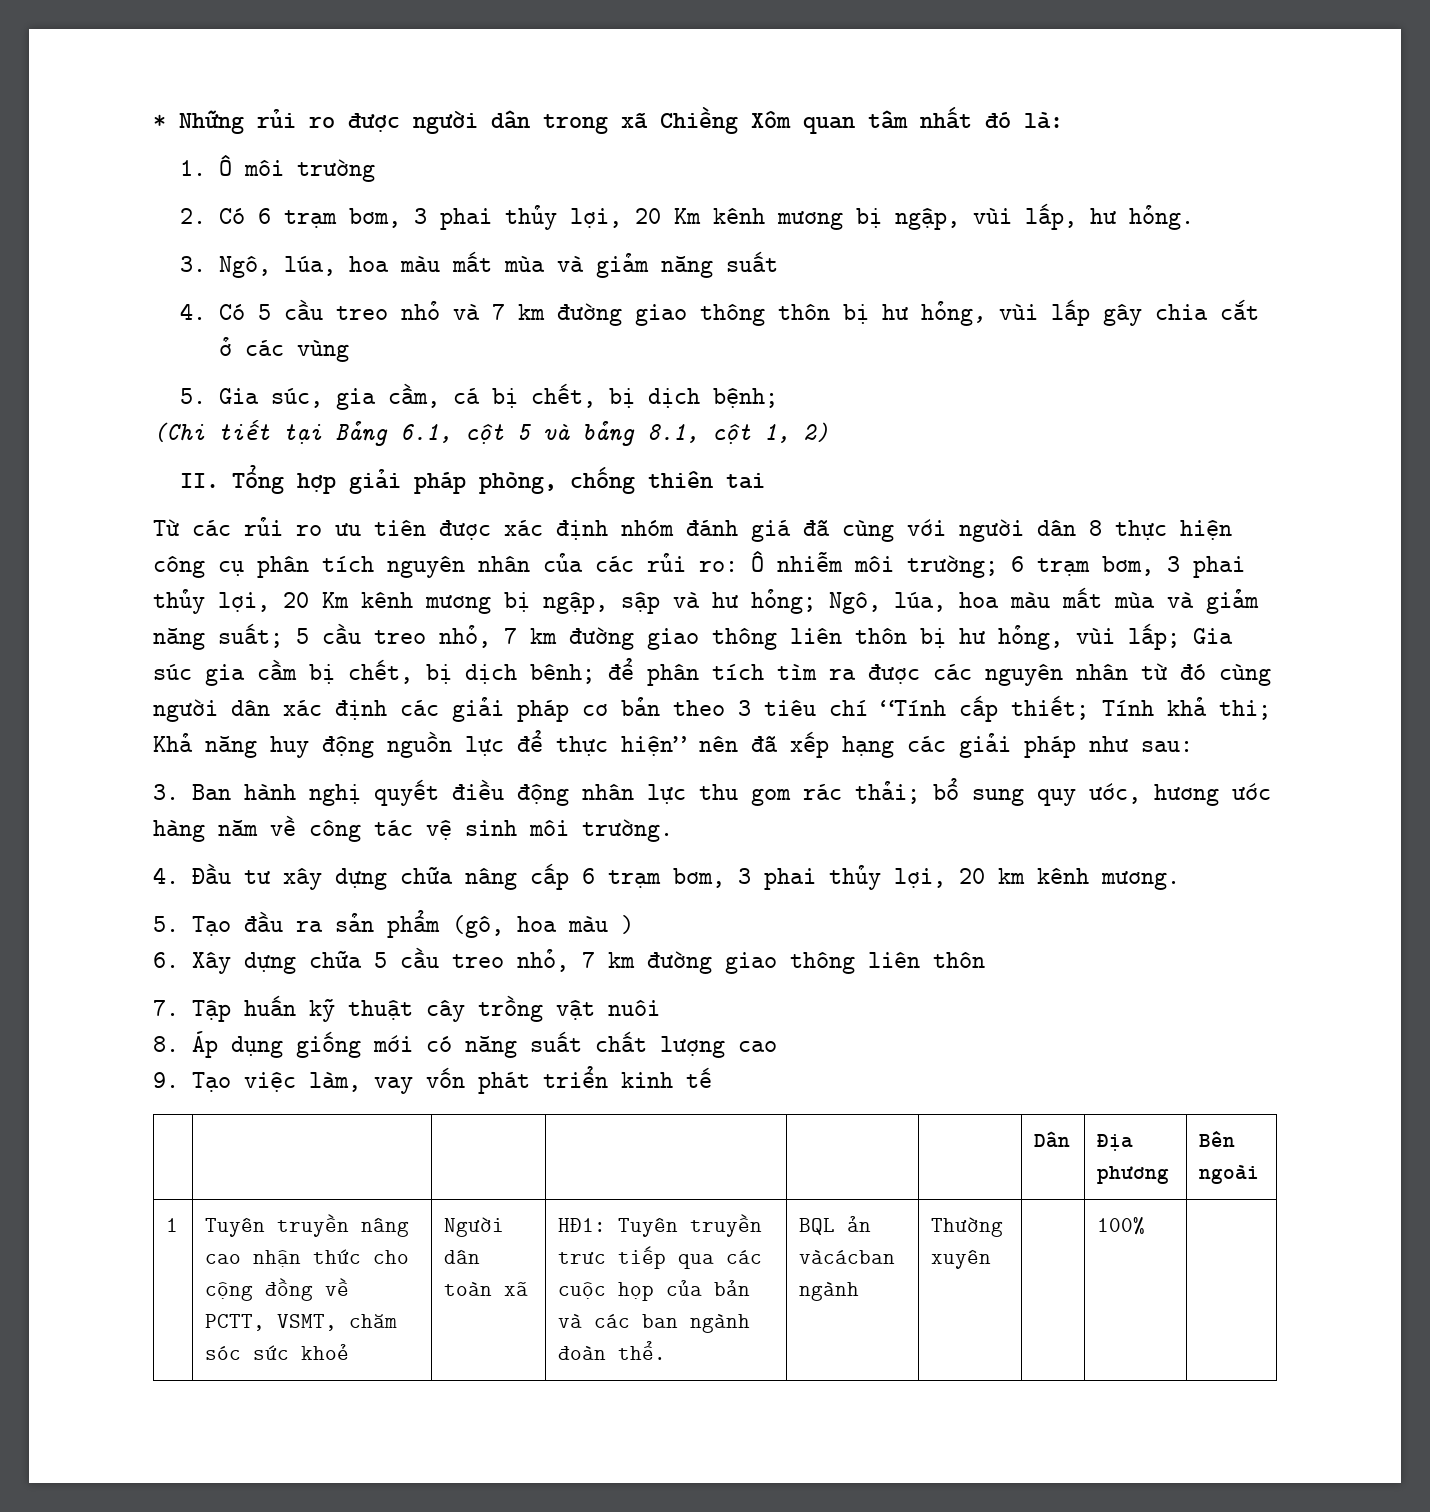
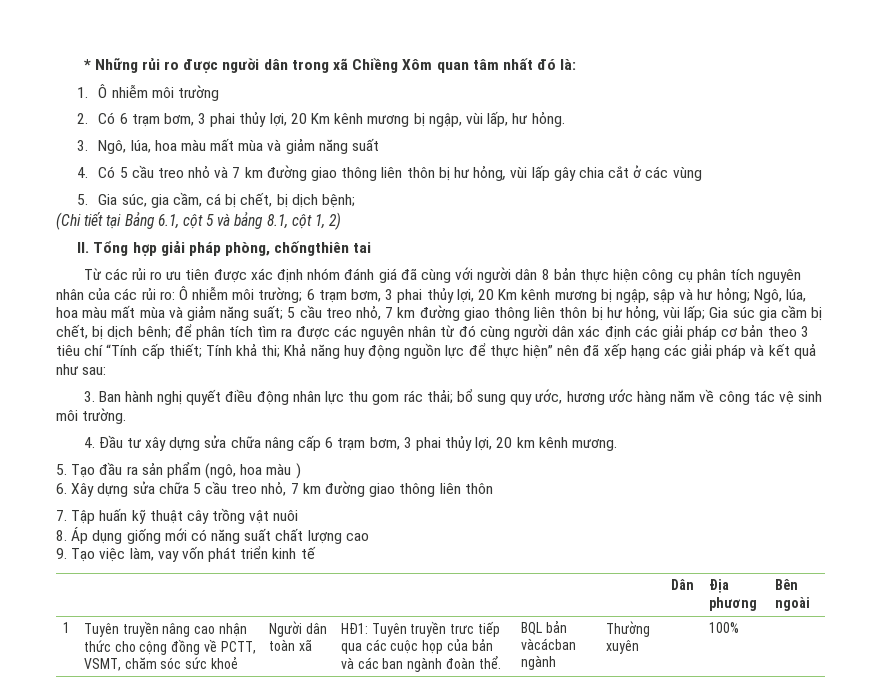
- 1. Ô môi trường
+ 1. Ô nhiễm môi trường
- 4. Có 5 cầu treo nhỏ và 7 km đường giao thông thôn bị hư hỏng, vùi lấp gây chia cắt ở các vùng
+ 4. Có 5 cầu treo nhỏ và 7 km đường giao thông liên thôn bị hư hỏng, vùi lấp gây chia cắt ở các vùng
- II. Tổng hợp giải pháp phòng, chống thiên tai
+ II. Tổng hợp giải pháp phòng, chốngthiên tai
- Từ các rủi ro ưu tiên được xác định nhóm đánh giá đã cùng với người dân 8 thực hiện công cụ phân tích nguyên nhân của các rủi ro:
+ Từ các rủi ro ưu tiên được xác định nhóm đánh giá đã cùng với người dân 8 bản thực hiện công cụ phân tích nguyên nhân của các rủi ro:
- Khả năng huy động nguồn lực để thực hiện” nên đã xếp hạng các giải pháp như sau:
+ Khả năng huy động nguồn lực để thực hiện” nên đã xếp hạng các giải pháp và kết quả như sau:
- 4. Đầu tư xây dựng chữa nâng cấp 6 trạm bơm, 3 phai thủy lợi, 20 km kênh mương.
+ 4. Đầu tư xây dựng sửa chữa nâng cấp 6 trạm bơm, 3 phai thủy lợi, 20 km kênh mương.
- 5. Tạo đầu ra sản phẩm (gô, hoa màu )
+ 5. Tạo đầu ra sản phẩm (ngô, hoa màu )
- 6. Xây dựng chữa 5 cầu treo nhỏ, 7 km đường giao thông liên thôn
+ 6. Xây dựng sửa chữa 5 cầu treo nhỏ, 7 km đường giao thông liên thôn
- BQL ản vàcácban ngành
+ BQL bản vàcácban ngành

